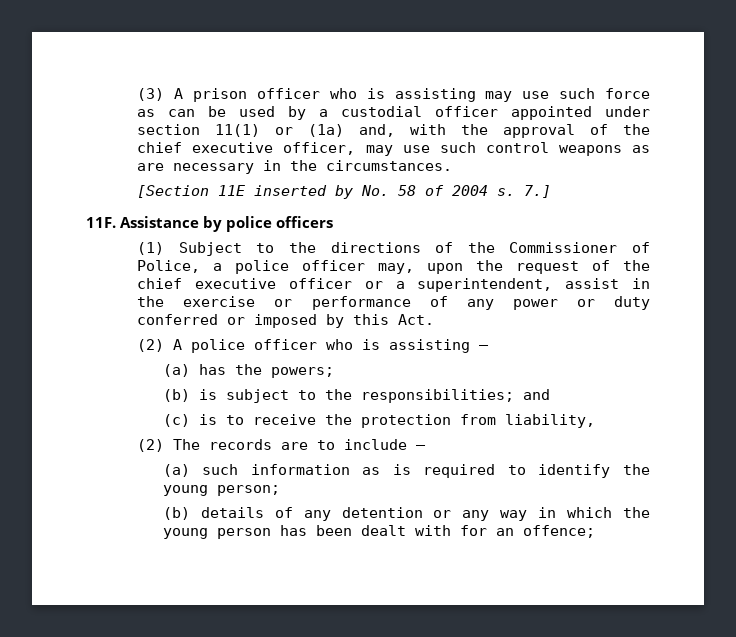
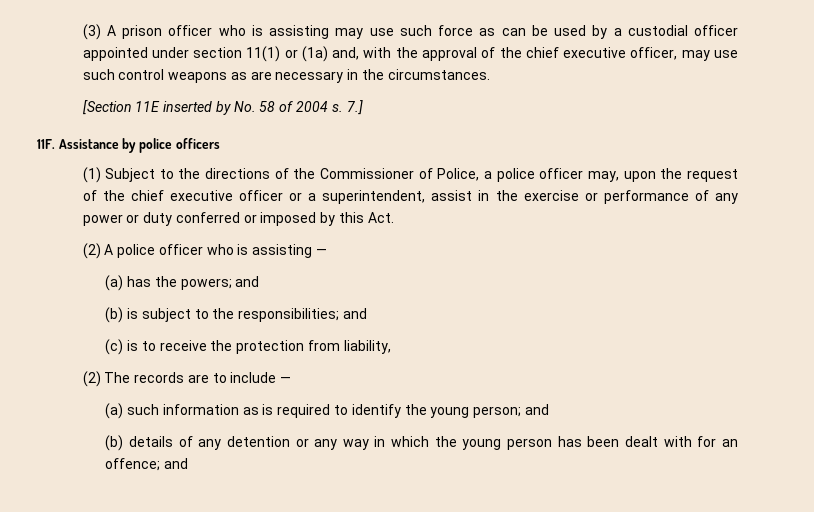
- (a) has the powers;
+ (a) has the powers; and
- (a) such information as is required to identify the young person;
+ (a) such information as is required to identify the young person; and
- (b) details of any detention or any way in which the young person has been dealt with for an offence;
+ (b) details of any detention or any way in which the young person has been dealt with for an offence; and

